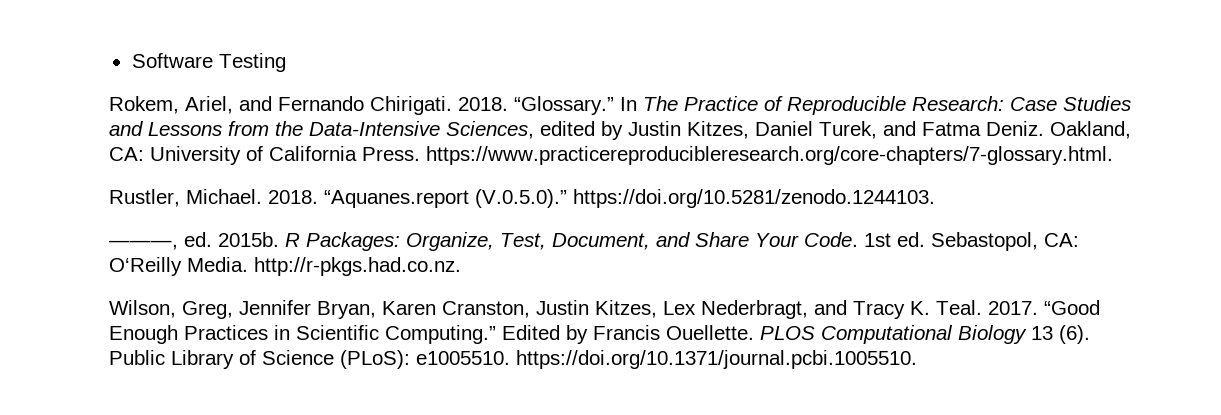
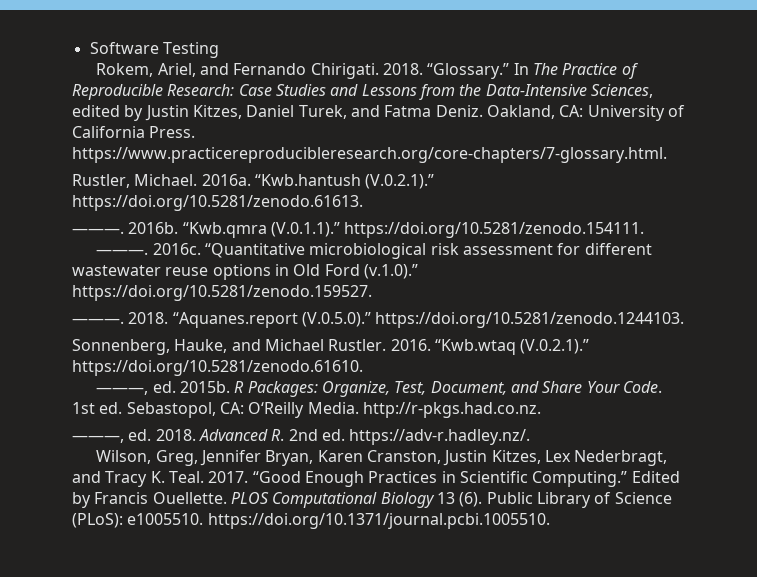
- 2018. “Aquanes.report (V.0.5.0).” https://doi.org/10.5281/zenodo.1244103.
+ 2016a. “Kwb.hantush (V.0.2.1).” https://doi.org/10.5281/zenodo.61613.
+ ———. 2016b. “Kwb.qmra (V.0.1.1).” https://doi.org/10.5281/zenodo.154111.
+ ———. 2016c. “Quantitative microbiological risk assessment for different wastewater reuse options in Old Ford (v.1.0).” https://doi.org/10.5281/zenodo.159527.
+ ———. 2018. “Aquanes.report (V.0.5.0).” https://doi.org/10.5281/zenodo.1244103.
+ Sonnenberg, Hauke, and Michael Rustler. 2016. “Kwb.wtaq (V.0.2.1).” https://doi.org/10.5281/zenodo.61610.
+ ———, ed. 2018. Advanced R. 2nd ed. https://adv-r.hadley.nz/.

